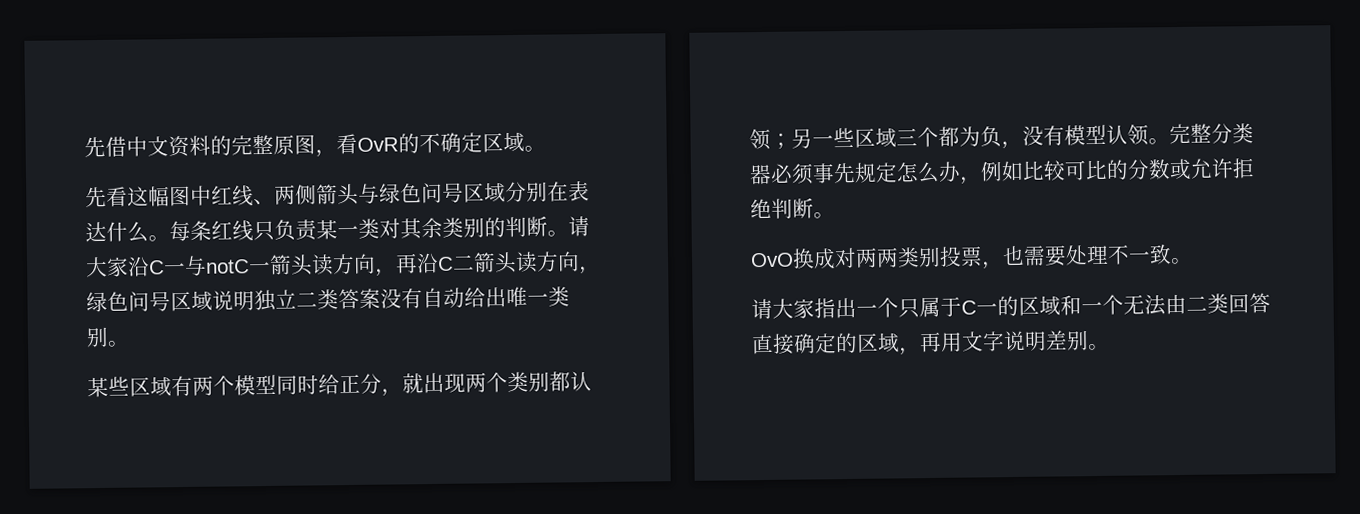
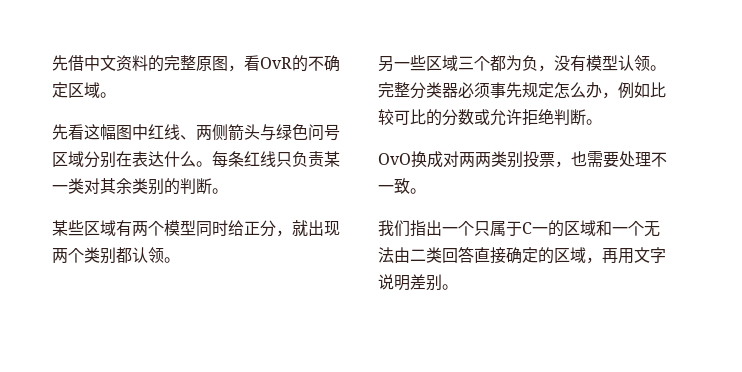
- 请大家沿C一与notC一箭头读方向，再沿C二箭头读方向，绿色问号区域说明独立二类答案没有自动给出唯一类别。
- 某些区域有两个模型同时给正分，就出现两个类别都认领；另一些区域三个都为负，没有模型认领。
+ 某些区域有两个模型同时给正分，就出现两个类别都认领。
+ 另一些区域三个都为负，没有模型认领。
- 请大家指出一个只属于C一的区域和一个无法由二类回答直接确定的区域，再用文字说明差别。
+ 我们指出一个只属于C一的区域和一个无法由二类回答直接确定的区域，再用文字说明差别。

